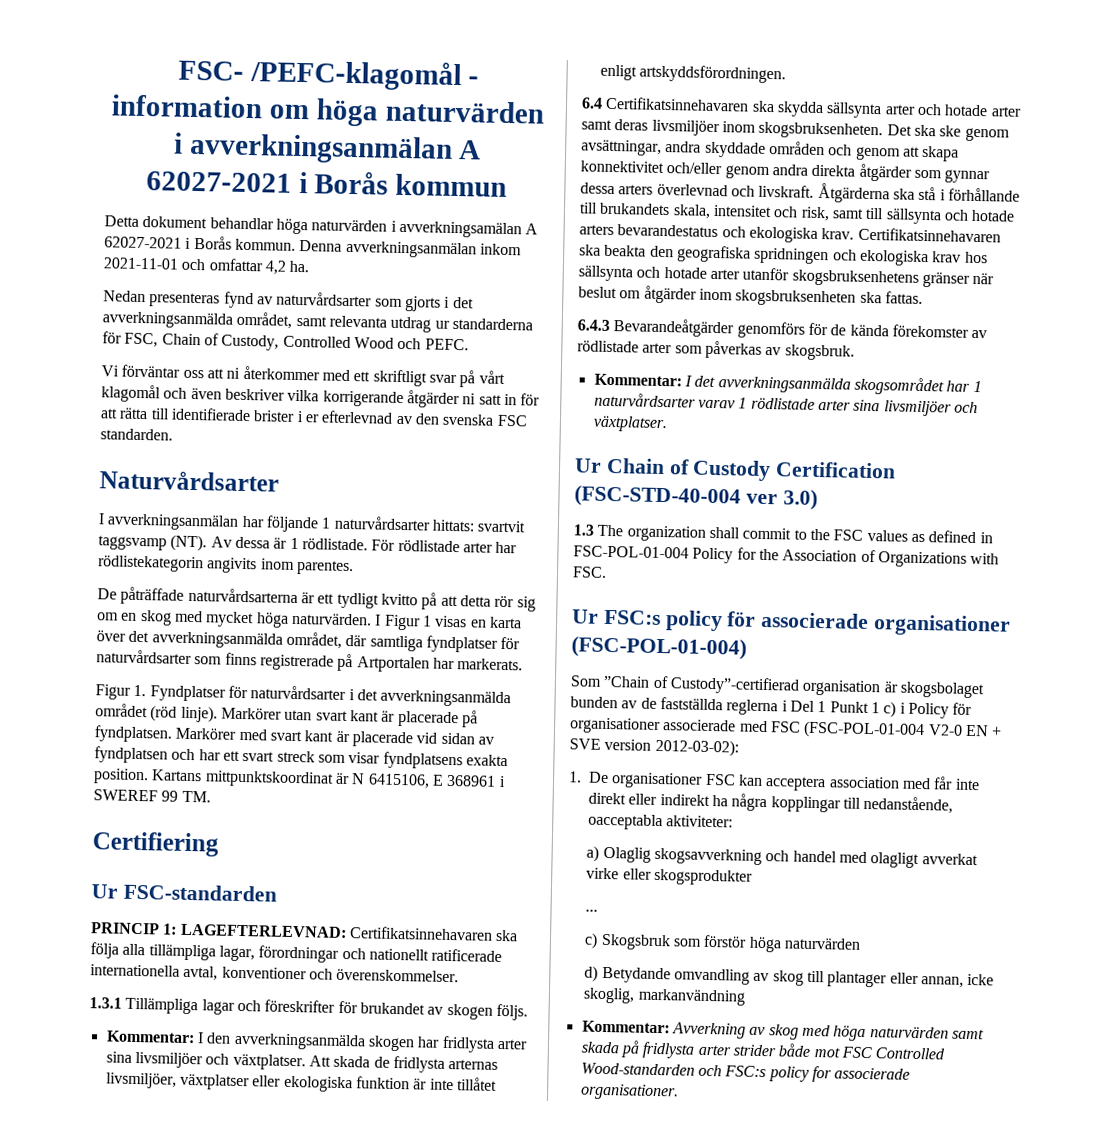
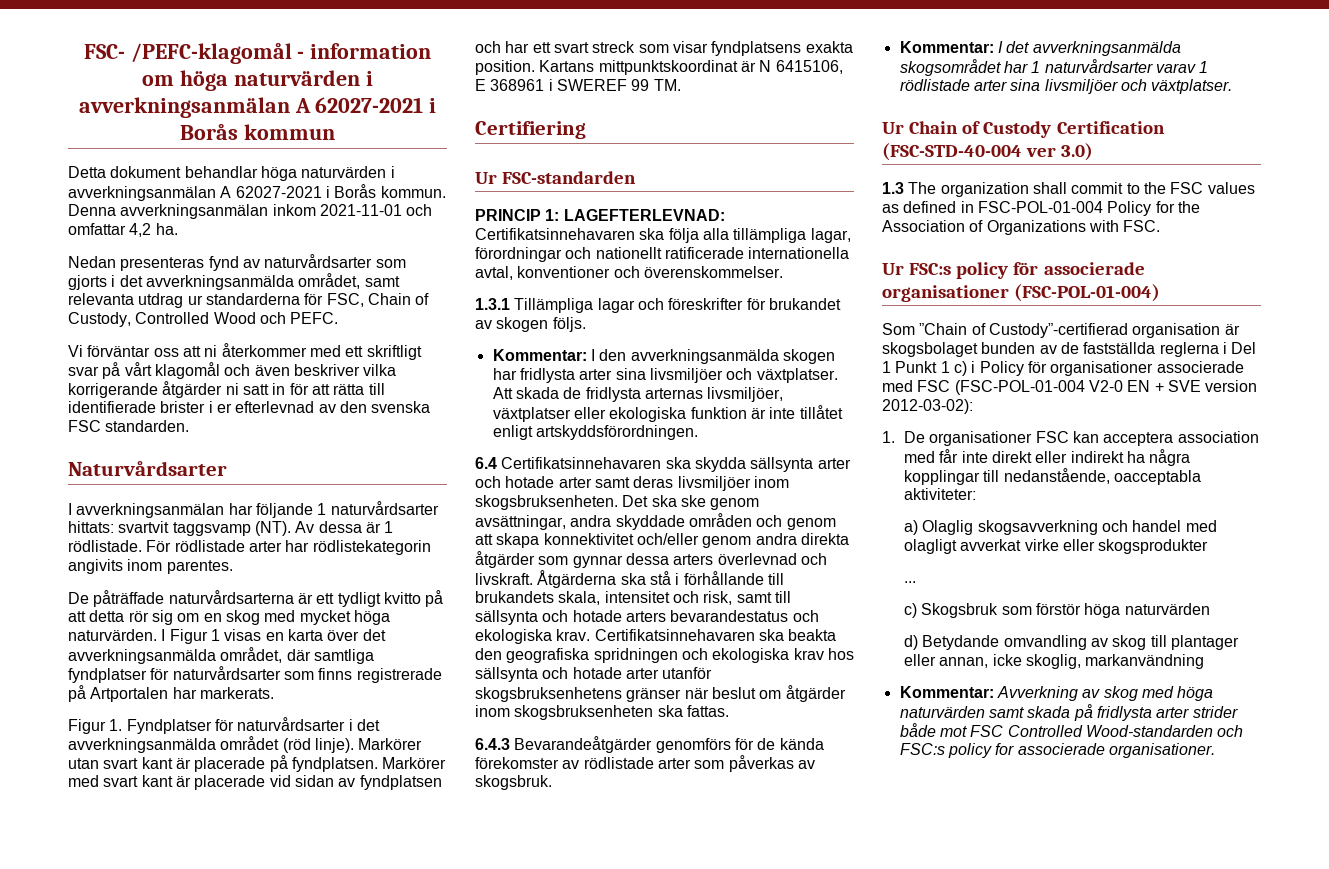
- Detta dokument behandlar höga naturvärden i avverkningsamälan A 62027-2021 i Borås kommun.
+ Detta dokument behandlar höga naturvärden i avverkningsanmälan A 62027-2021 i Borås kommun.

